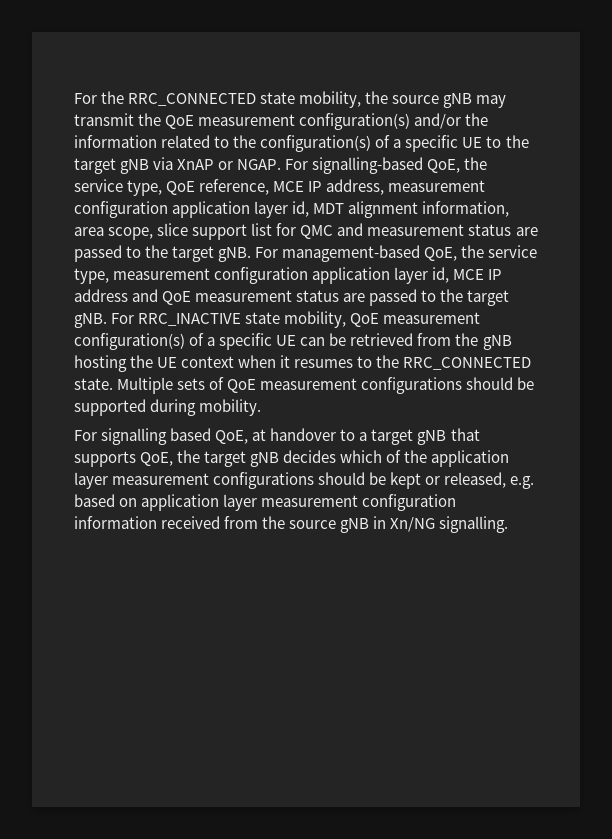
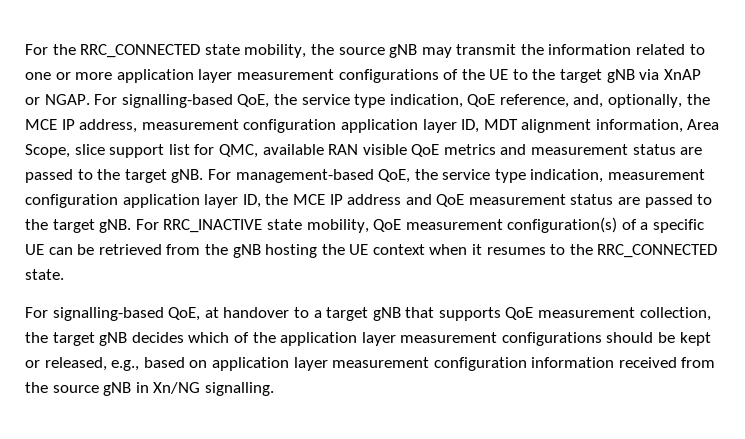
- For the RRC_CONNECTED state mobility, the source gNB may transmit the QoE measurement configuration(s) and/or the information related to the configuration(s) of a specific UE to the target gNB via XnAP or NGAP.
+ For the RRC_CONNECTED state mobility, the source gNB may transmit the information related to one or more application layer measurement configurations of the UE to the target gNB via XnAP or NGAP.
- For signalling-based QoE, the service type, QoE reference, MCE IP address, measurement configuration application layer id, MDT alignment information, area scope, slice support list for QMC and measurement status are passed to the target gNB.
+ For signalling-based QoE, the service type indication, QoE reference, and, optionally, the MCE IP address, measurement configuration application layer ID, MDT alignment information, Area Scope, slice support list for QMC, available RAN visible QoE metrics and measurement status are passed to the target gNB.
- For management-based QoE, the service type, measurement configuration application layer id, MCE IP address and QoE measurement status are passed to the target gNB.
+ For management-based QoE, the service type indication, measurement configuration application layer ID, the MCE IP address and QoE measurement status are passed to the target gNB.
- For RRC_INACTIVE state mobility, QoE measurement configuration(s) of a specific UE can be retrieved from the gNB hosting the UE context when it resumes to the RRC_CONNECTED state. Multiple sets of QoE measurement configurations should be supported during mobility.
- For signalling based QoE, at handover to a target gNB that supports QoE, the target gNB decides which of the application layer measurement configurations should be kept or released, e.g. based on application layer measurement configuration information received from the source gNB in Xn/NG signalling.
+ For RRC_INACTIVE state mobility, QoE measurement configuration(s) of a specific UE can be retrieved from the gNB hosting the UE context when it resumes to the RRC_CONNECTED state.
+ For signalling-based QoE, at handover to a target gNB that supports QoE measurement collection, the target gNB decides which of the application layer measurement configurations should be kept or released, e.g., based on application layer measurement configuration information received from the source gNB in Xn/NG signalling.

